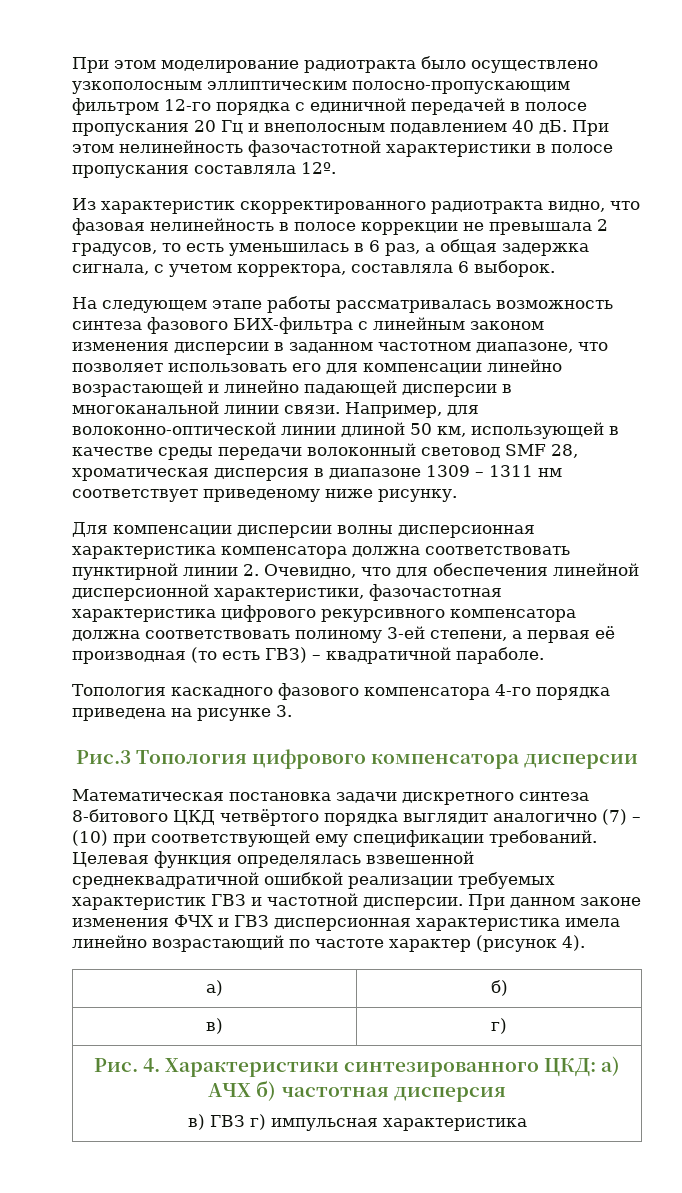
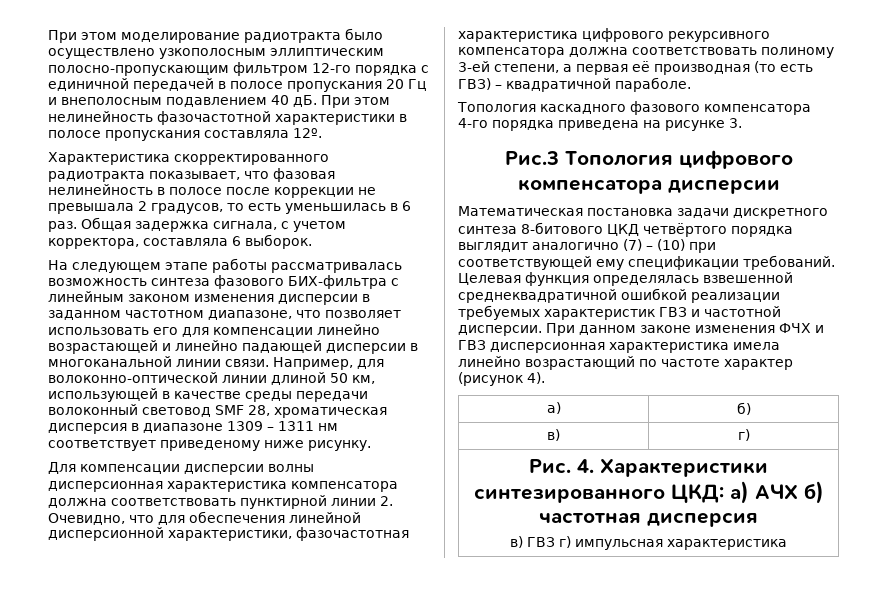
- Из характеристик скорректированного радиотракта видно, что фазовая нелинейность в полосе коррекции не превышала 2 градусов, то есть уменьшилась в 6 раз, а общая задержка сигнала, с учетом корректора, составляла 6 выборок.
+ Характеристика скорректированного радиотракта показывает, что фазовая нелинейность в полосе после коррекции не превышала 2 градусов, то есть уменьшилась в 6 раз. Общая задержка сигнала, с учетом корректора, составляла 6 выборок.

